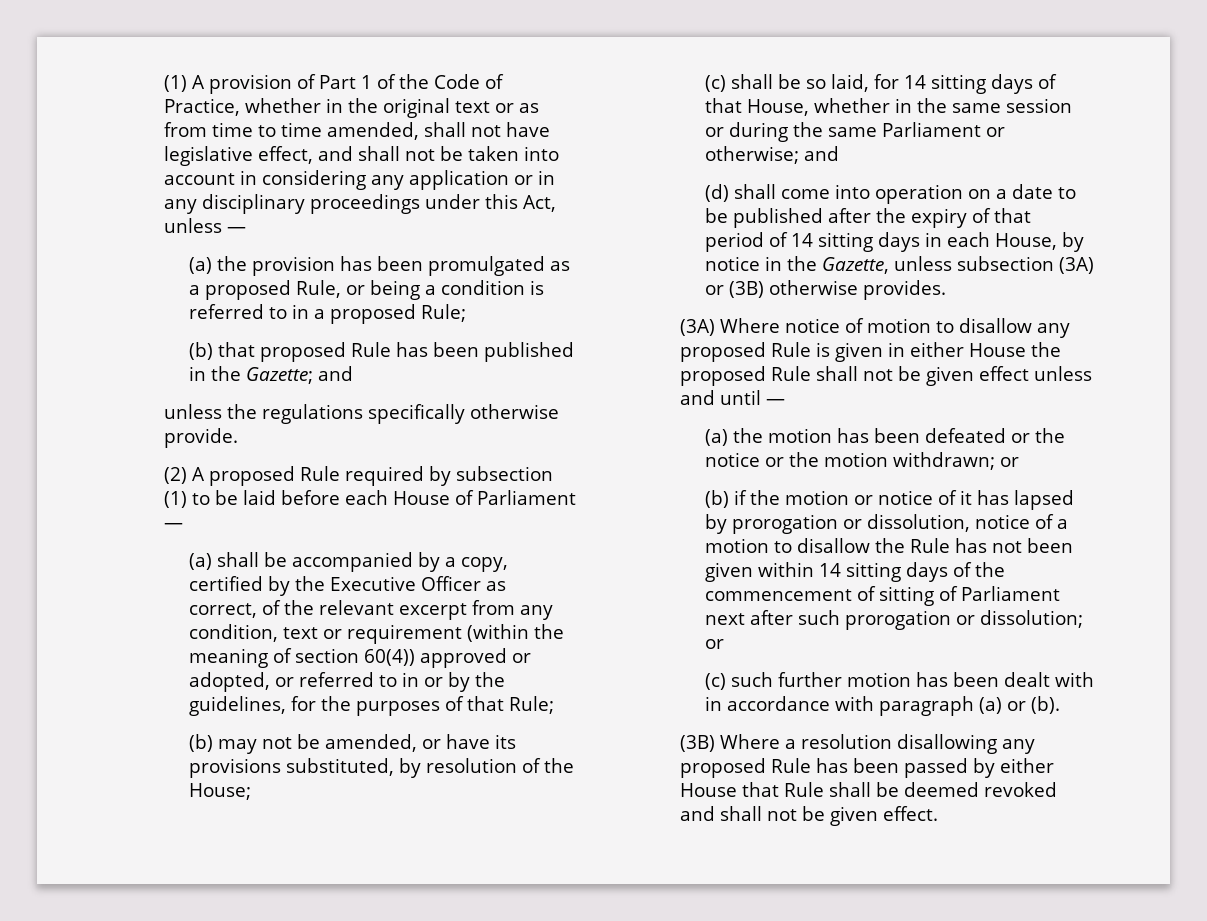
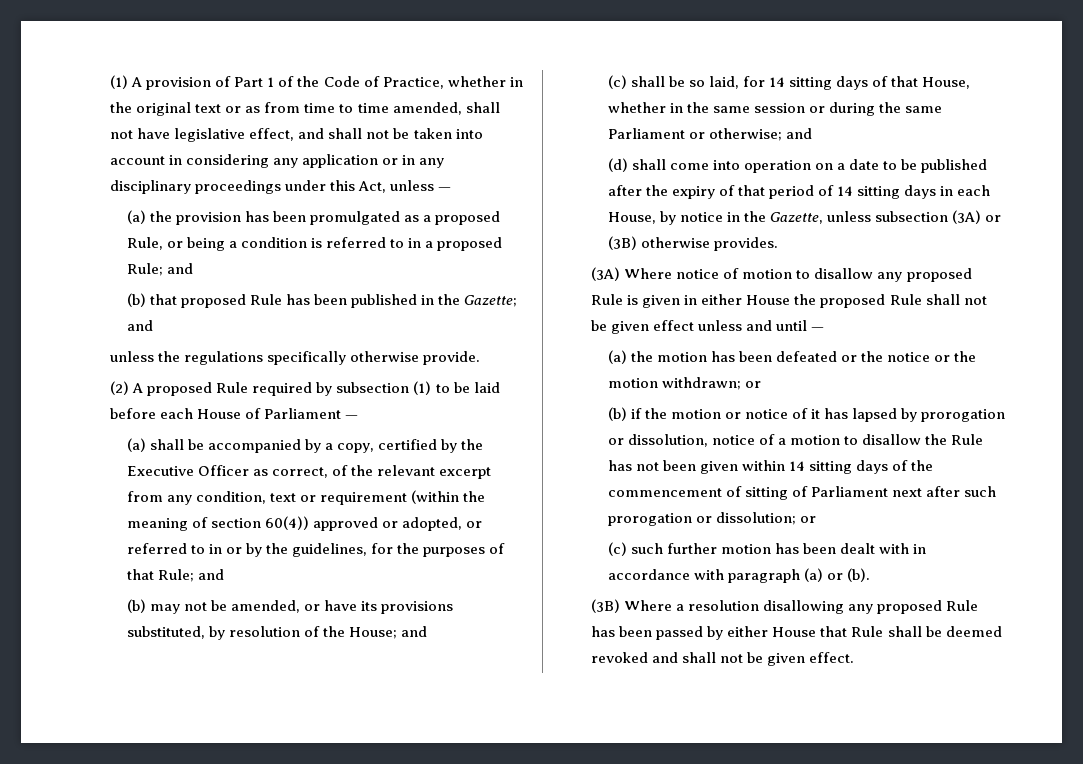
- (a) the provision has been promulgated as a proposed Rule, or being a condition is referred to in a proposed Rule;
+ (a) the provision has been promulgated as a proposed Rule, or being a condition is referred to in a proposed Rule; and
- (a) shall be accompanied by a copy, certified by the Executive Officer as correct, of the relevant excerpt from any condition, text or requirement (within the meaning of section 60(4)) approved or adopted, or referred to in or by the guidelines, for the purposes of that Rule;
+ (a) shall be accompanied by a copy, certified by the Executive Officer as correct, of the relevant excerpt from any condition, text or requirement (within the meaning of section 60(4)) approved or adopted, or referred to in or by the guidelines, for the purposes of that Rule; and
- (b) may not be amended, or have its provisions substituted, by resolution of the House;
+ (b) may not be amended, or have its provisions substituted, by resolution of the House; and

